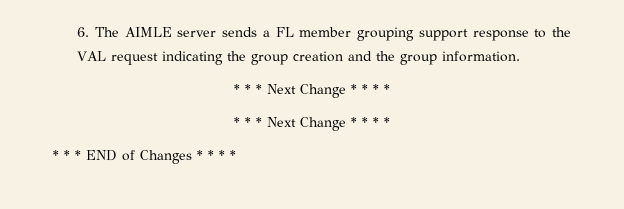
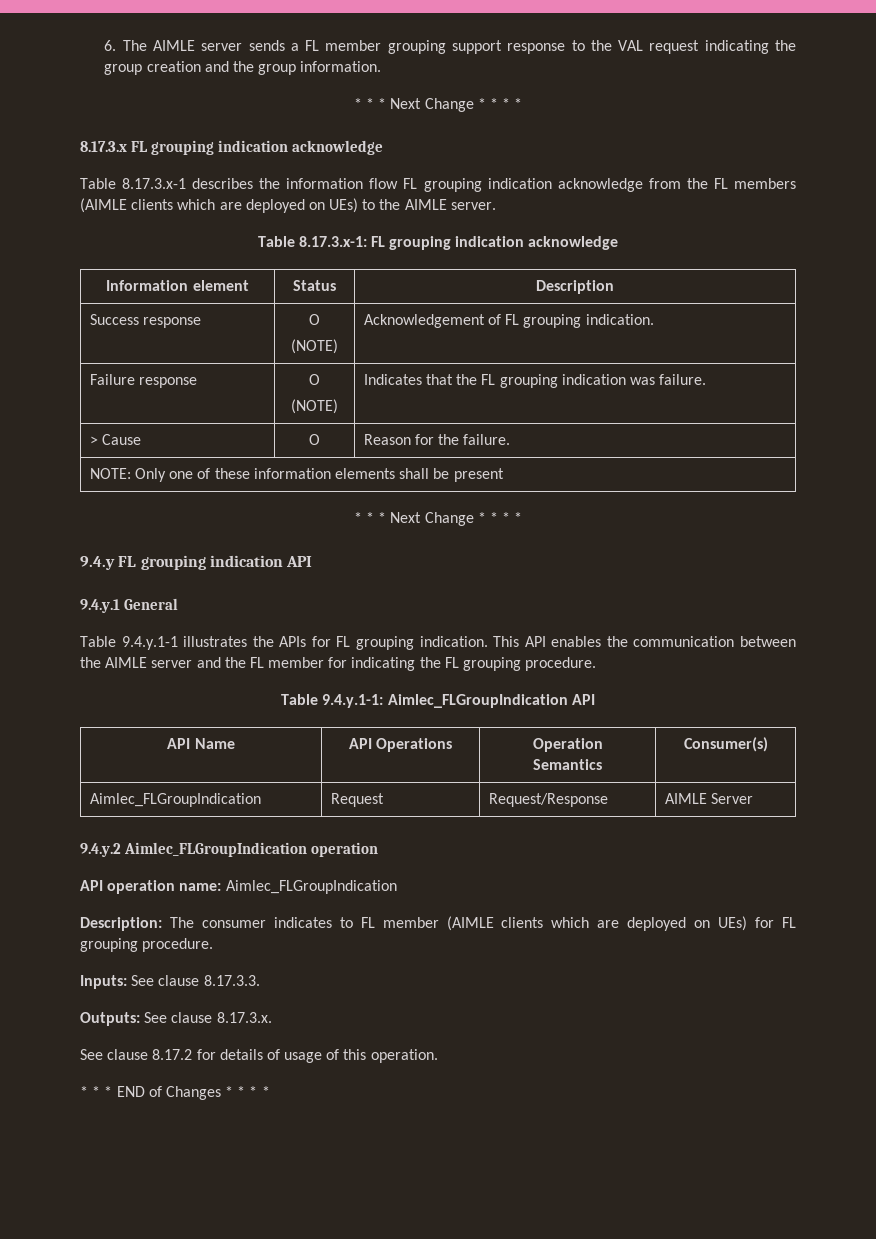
  6. The AIMLE server sends a FL member grouping support response to the VAL request indicating the group creation and the group information.
  * * * Next Change * * * *
+ 8.17.3.x FL grouping indication acknowledge
+ Table 8.17.3.x-1 describes the information flow FL grouping indication acknowledge from the FL members (AIMLE clients which are deployed on UEs) to the AIMLE server.
+ Table 8.17.3.x-1: FL grouping indication acknowledge
+ Information element | Status | Description
+ Success response | O
+ (NOTE) | Acknowledgement of FL grouping indication.
+ Failure response | O
+ (NOTE) | Indicates that the FL grouping indication was failure.
+ > Cause | O | Reason for the failure.
+ NOTE: Only one of these information elements shall be present
  * * * Next Change * * * *
+ 9.4.y FL grouping indication API
+ 9.4.y.1 General
+ Table 9.4.y.1-1 illustrates the APIs for FL grouping indication. This API enables the communication between the AIMLE server and the FL member for indicating the FL grouping procedure.
+ Table 9.4.y.1-1: Aimlec_FLGroupIndication API
+ API Name | API Operations | Operation
+ Semantics | Consumer(s)
+ Aimlec_FLGroupIndication | Request | Request/Response | AIMLE Server
+ 9.4.y.2 Aimlec_FLGroupIndication operation
+ API operation name: Aimlec_FLGroupIndication
+ Description: The consumer indicates to FL member (AIMLE clients which are deployed on UEs) for FL grouping procedure.
+ Inputs: See clause 8.17.3.3.
+ Outputs: See clause 8.17.3.x.
+ See clause 8.17.2 for details of usage of this operation.

